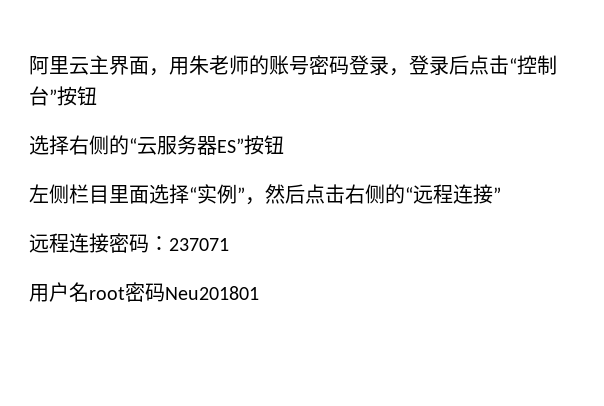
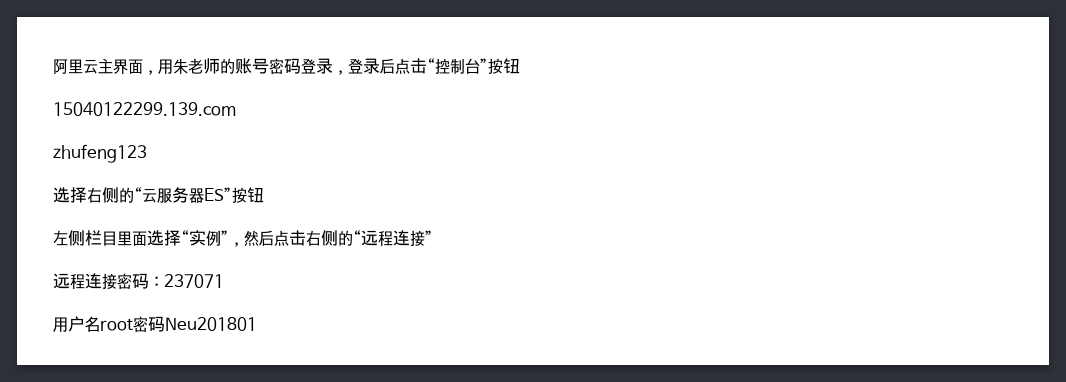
+ 15040122299.139.com
+ zhufeng123

